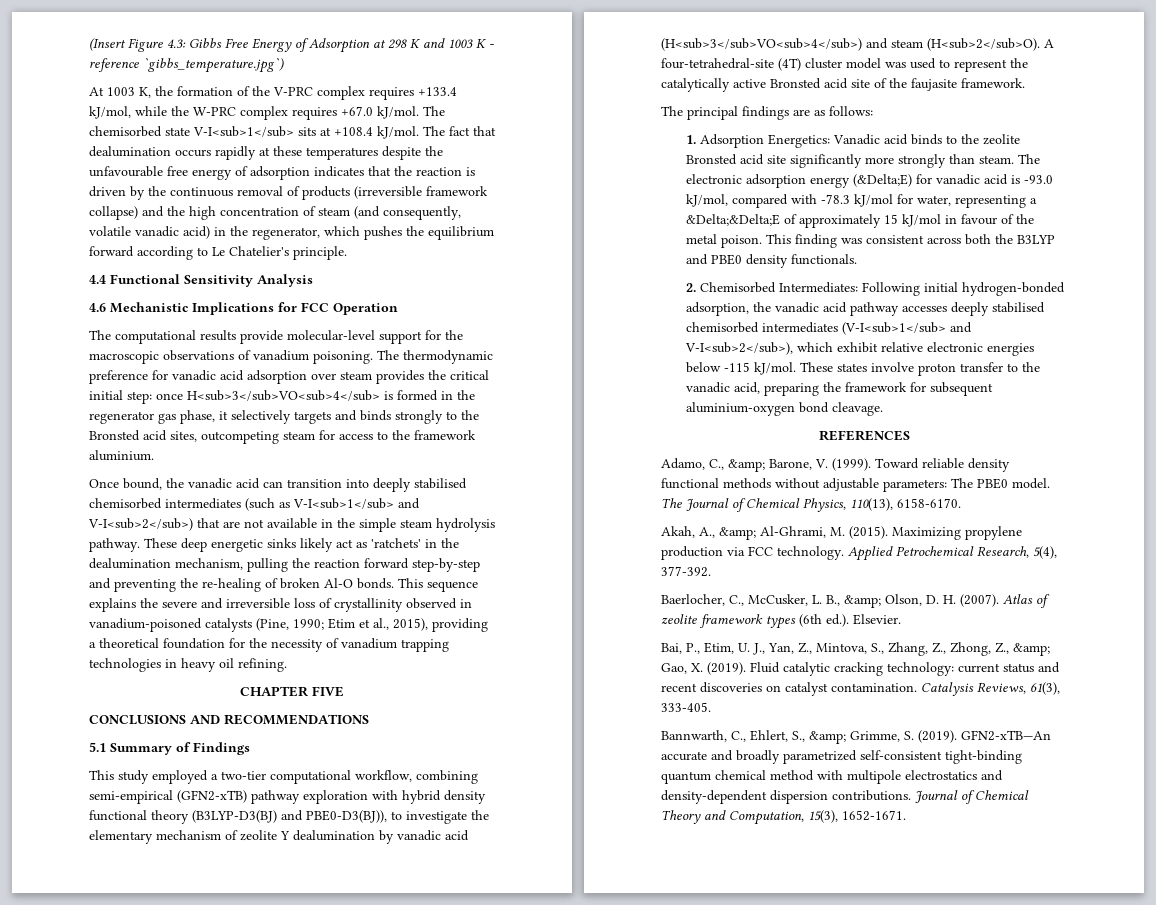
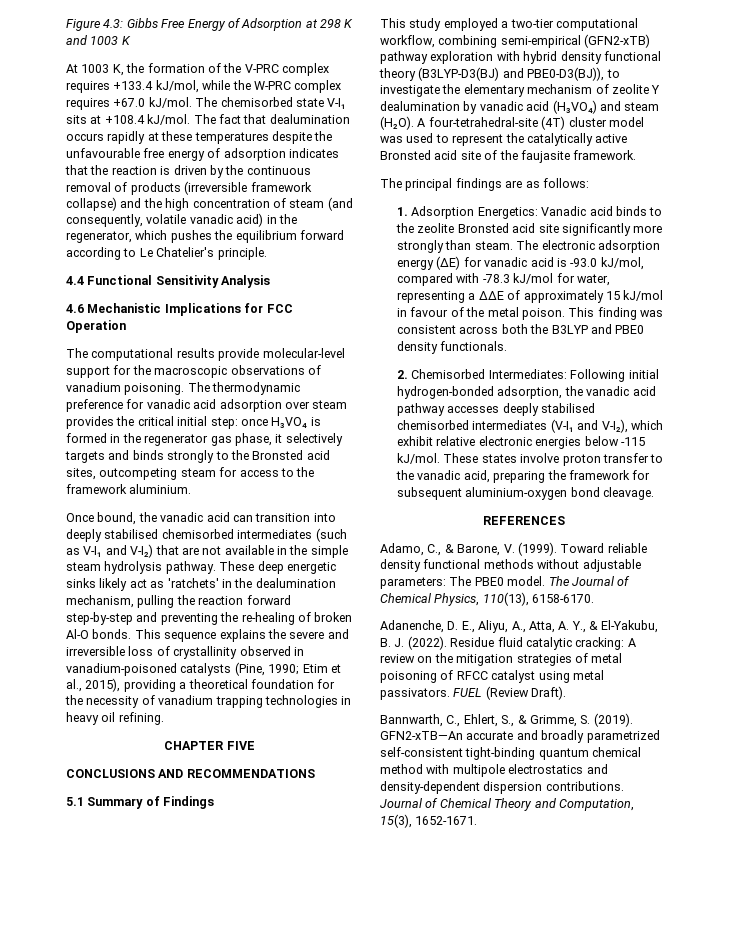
- (Insert Figure 4.3: Gibbs Free Energy of Adsorption at 298 K and 1003 K - reference `gibbs_temperature.jpg`)
+ Figure 4.3: Gibbs Free Energy of Adsorption at 298 K and 1003 K
- The chemisorbed state V-I<sub>1</sub> sits at +108.4 kJ/mol.
+ The chemisorbed state V-I₁ sits at +108.4 kJ/mol.
- The thermodynamic preference for vanadic acid adsorption over steam provides the critical initial step: once H<sub>3</sub>VO<sub>4</sub> is formed in the regenerator gas phase, it selectively targets and binds strongly to the Bronsted acid sites, outcompeting steam for access to the framework aluminium.
+ The thermodynamic preference for vanadic acid adsorption over steam provides the critical initial step: once H₃VO₄ is formed in the regenerator gas phase, it selectively targets and binds strongly to the Bronsted acid sites, outcompeting steam for access to the framework aluminium.
- Once bound, the vanadic acid can transition into deeply stabilised chemisorbed intermediates (such as V-I<sub>1</sub> and V-I<sub>2</sub>) that are not available in the simple steam hydrolysis pathway.
+ Once bound, the vanadic acid can transition into deeply stabilised chemisorbed intermediates (such as V-I₁ and V-I₂) that are not available in the simple steam hydrolysis pathway.
- This study employed a two-tier computational workflow, combining semi-empirical (GFN2-xTB) pathway exploration with hybrid density functional theory (B3LYP-D3(BJ) and PBE0-D3(BJ)), to investigate the elementary mechanism of zeolite Y dealumination by vanadic acid (H<sub>3</sub>VO<sub>4</sub>) and steam (H<sub>2</sub>O).
+ This study employed a two-tier computational workflow, combining semi-empirical (GFN2-xTB) pathway exploration with hybrid density functional theory (B3LYP-D3(BJ) and PBE0-D3(BJ)), to investigate the elementary mechanism of zeolite Y dealumination by vanadic acid (H₃VO₄) and steam (H₂O).
- The electronic adsorption energy (&Delta;E) for vanadic acid is -93.0 kJ/mol, compared with -78.3 kJ/mol for water, representing a &Delta;&Delta;E of approximately 15 kJ/mol in favour of the metal poison.
+ The electronic adsorption energy (ΔE) for vanadic acid is -93.0 kJ/mol, compared with -78.3 kJ/mol for water, representing a ΔΔE of approximately 15 kJ/mol in favour of the metal poison.
- 2. Chemisorbed Intermediates: Following initial hydrogen-bonded adsorption, the vanadic acid pathway accesses deeply stabilised chemisorbed intermediates (V-I<sub>1</sub> and V-I<sub>2</sub>), which exhibit relative electronic energies below -115 kJ/mol.
+ 2. Chemisorbed Intermediates: Following initial hydrogen-bonded adsorption, the vanadic acid pathway accesses deeply stabilised chemisorbed intermediates (V-I₁ and V-I₂), which exhibit relative electronic energies below -115 kJ/mol.
- Adamo, C., &amp; Barone, V. (1999).
+ Adamo, C., & Barone, V. (1999).
- Akah, A., &amp; Al-Ghrami, M. (2015). Maximizing propylene production via FCC technology. Applied Petrochemical Research, 5(4), 377-392.
- Baerlocher, C., McCusker, L. B., &amp; Olson, D. H. (2007). Atlas of zeolite framework types (6th ed.). Elsevier.
- Bai, P., Etim, U. J., Yan, Z., Mintova, S., Zhang, Z., Zhong, Z., &amp; Gao, X. (2019). Fluid catalytic cracking technology: current status and recent discoveries on catalyst contamination. Catalysis Reviews, 61(3), 333-405.
+ Adanenche, D. E., Aliyu, A., Atta, A. Y., & El-Yakubu, B. J. (2022). Residue fluid catalytic cracking: A review on the mitigation strategies of metal poisoning of RFCC catalyst using metal passivators. FUEL (Review Draft).
- Bannwarth, C., Ehlert, S., &amp; Grimme, S. (2019).
+ Bannwarth, C., Ehlert, S., & Grimme, S. (2019).

